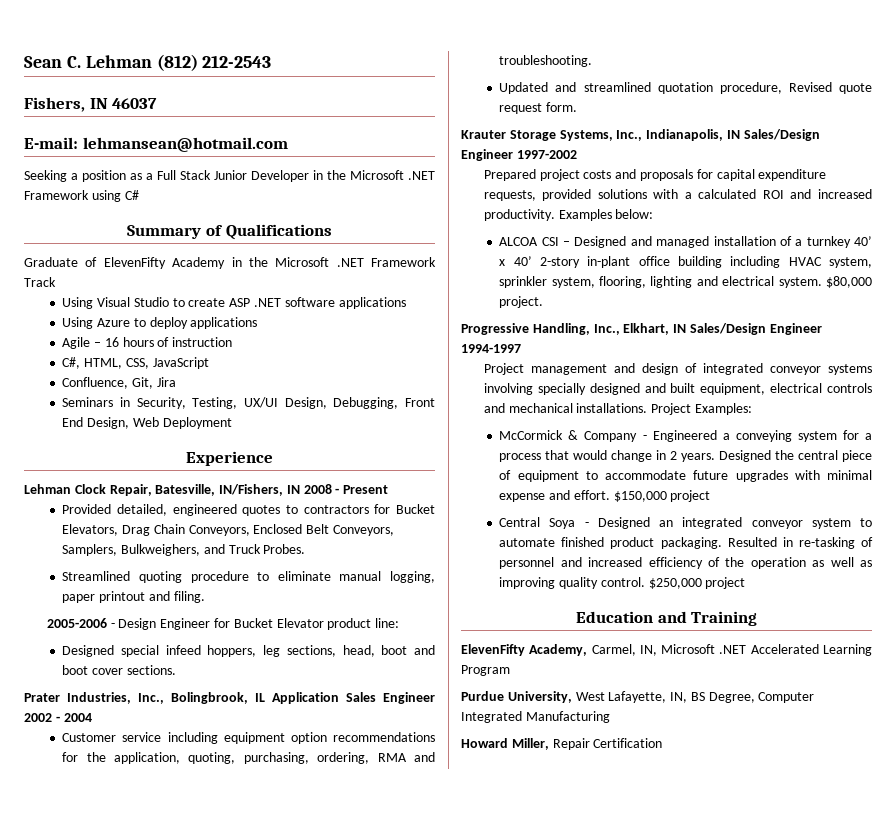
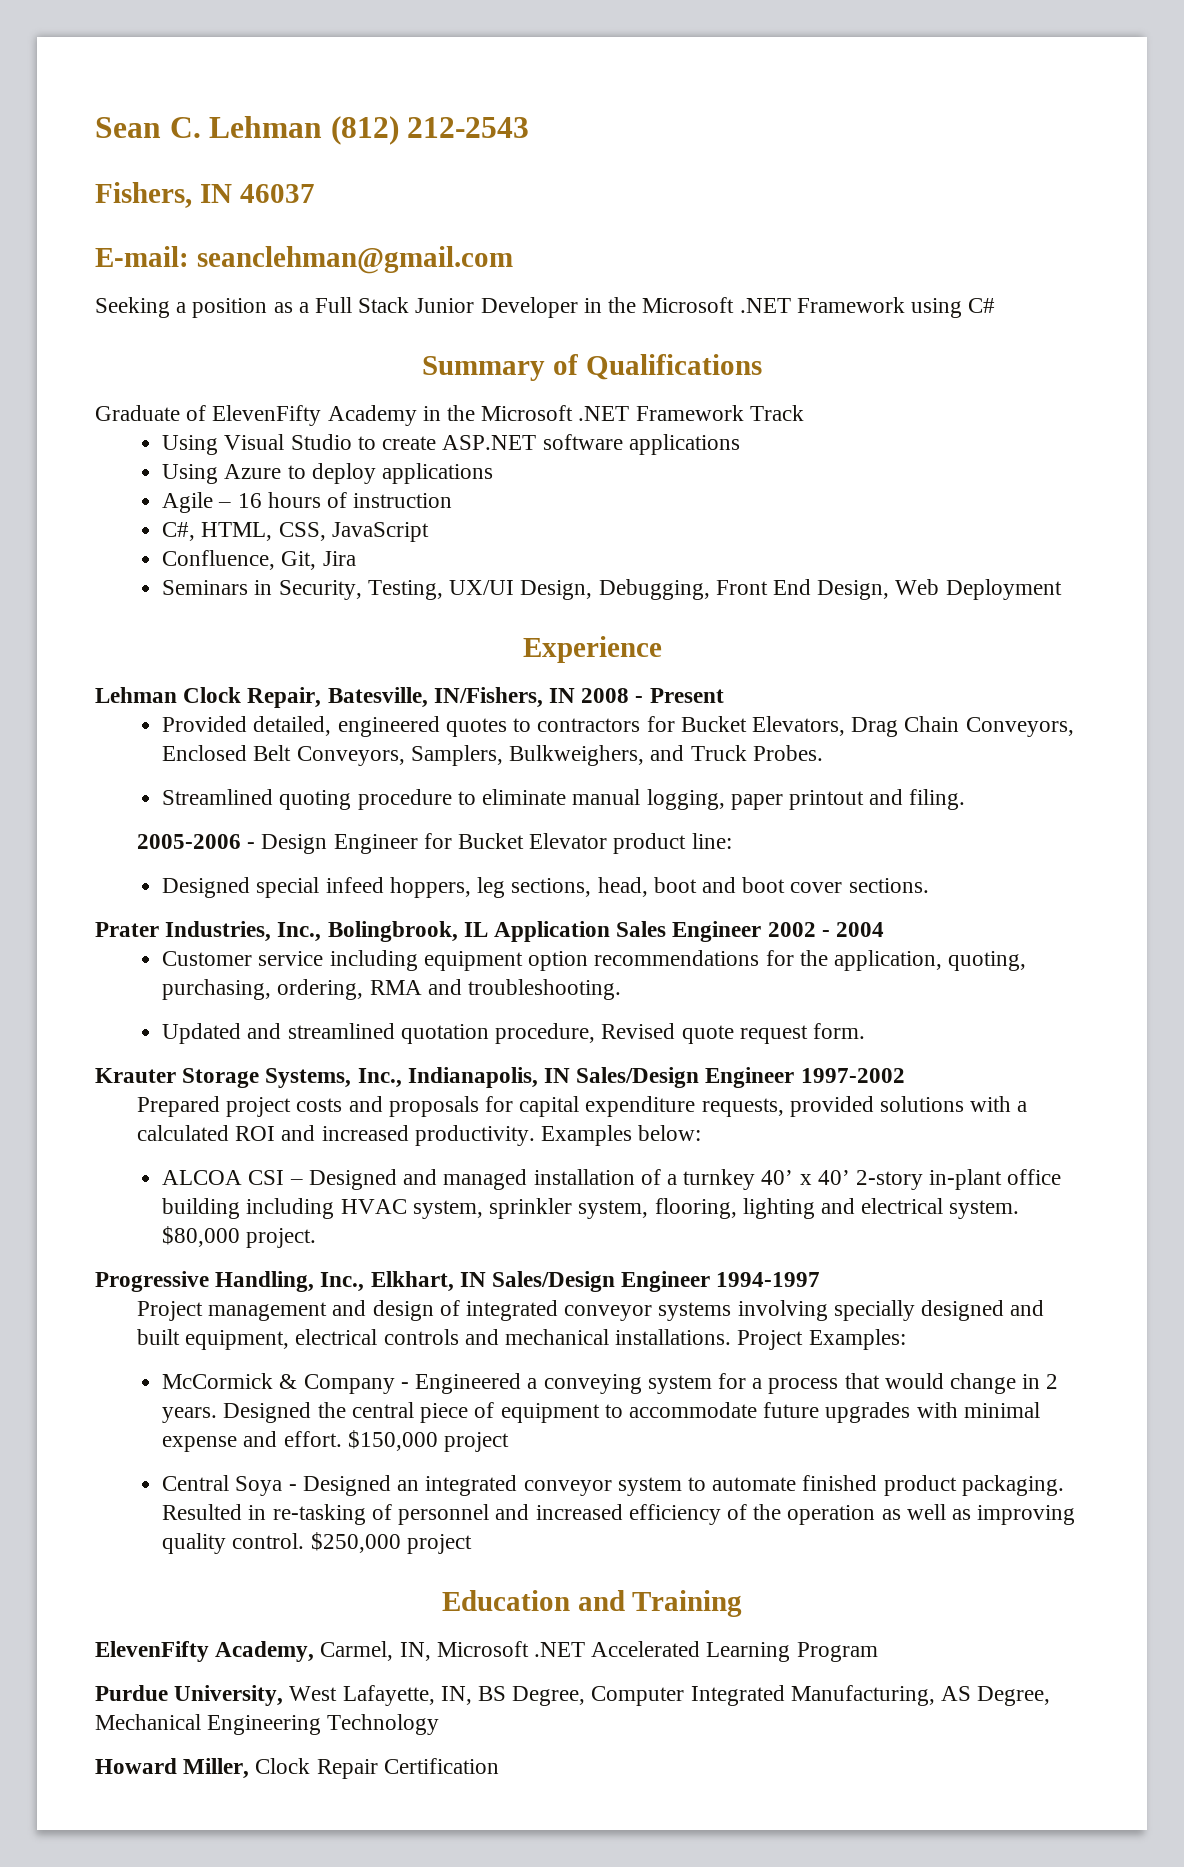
- E-mail: lehmansean@hotmail.com
+ E-mail: seanclehman@gmail.com
- Using Visual Studio to create ASP .NET software applications
+ Using Visual Studio to create ASP.NET software applications
- Purdue University, West Lafayette, IN, BS Degree, Computer Integrated Manufacturing
+ Purdue University, West Lafayette, IN, BS Degree, Computer Integrated Manufacturing, AS Degree, Mechanical Engineering Technology
- Howard Miller, Repair Certification
+ Howard Miller, Clock Repair Certification

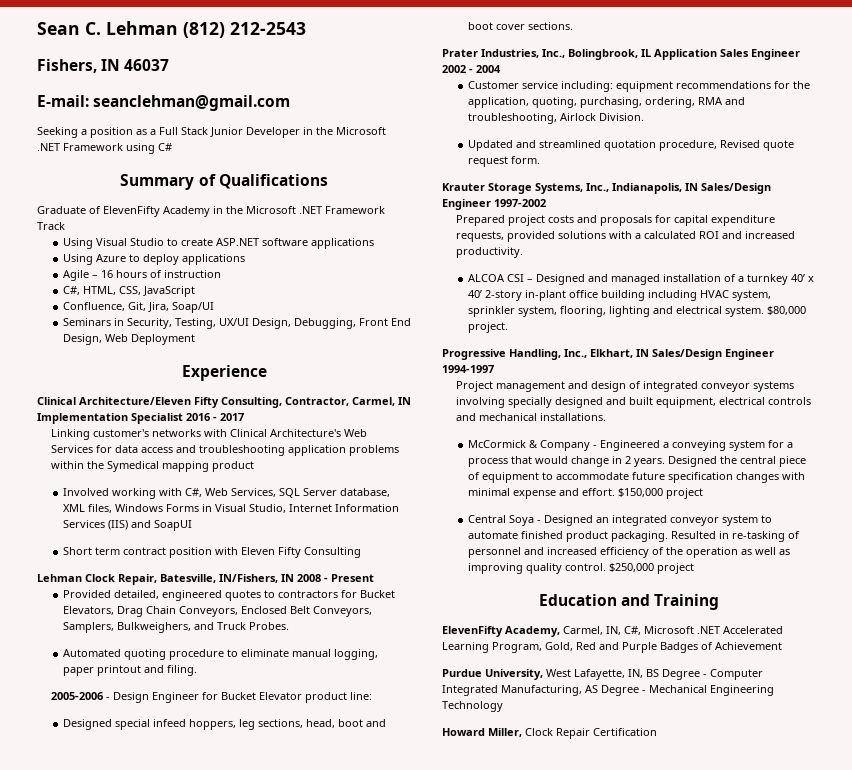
- Confluence, Git, Jira
+ Confluence, Git, Jira, Soap/UI
+ Clinical Architecture/Eleven Fifty Consulting, Contractor, Carmel, IN Implementation Specialist 2016 - 2017
+ Linking customer's networks with Clinical Architecture's Web Services for data access and troubleshooting application problems within the Symedical mapping product
+ Involved working with C#, Web Services, SQL Server database, XML files, Windows Forms in Visual Studio, Internet Information Services (IIS) and SoapUI
+ Short term contract position with Eleven Fifty Consulting
- Streamlined quoting procedure to eliminate manual logging, paper printout and filing.
+ Automated quoting procedure to eliminate manual logging, paper printout and filing.
- Customer service including equipment option recommendations for the application, quoting, purchasing, ordering, RMA and troubleshooting.
+ Customer service including: equipment recommendations for the application, quoting, purchasing, ordering, RMA and troubleshooting, Airlock Division.
- Examples below:
- Project Examples:
- Designed the central piece of equipment to accommodate future upgrades with minimal expense and effort.
+ Designed the central piece of equipment to accommodate future specification changes with minimal expense and effort.
- ElevenFifty Academy, Carmel, IN, Microsoft .NET Accelerated Learning Program
+ ElevenFifty Academy, Carmel, IN, C#, Microsoft .NET Accelerated Learning Program, Gold, Red and Purple Badges of Achievement
- Purdue University, West Lafayette, IN, BS Degree, Computer Integrated Manufacturing, AS Degree, Mechanical Engineering Technology
+ Purdue University, West Lafayette, IN, BS Degree - Computer Integrated Manufacturing, AS Degree - Mechanical Engineering Technology

